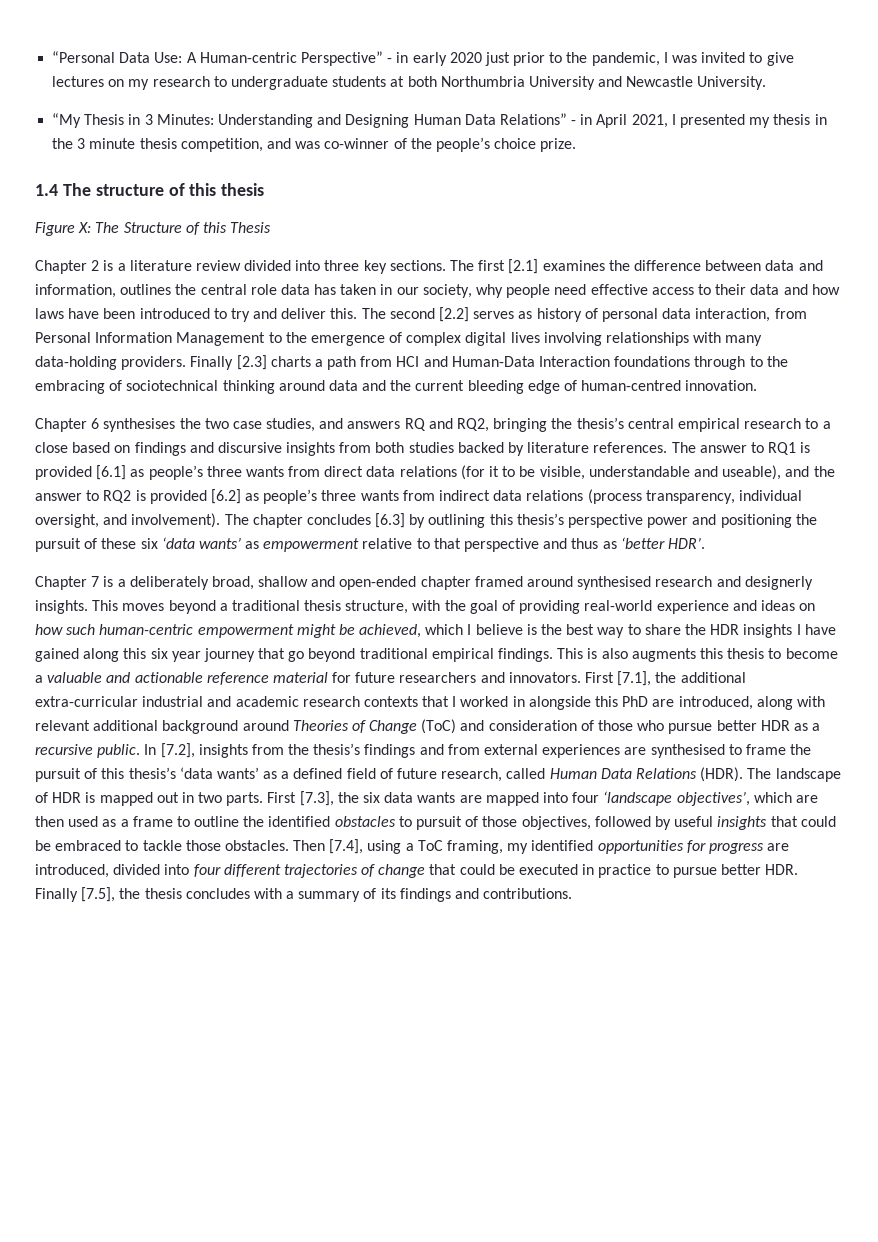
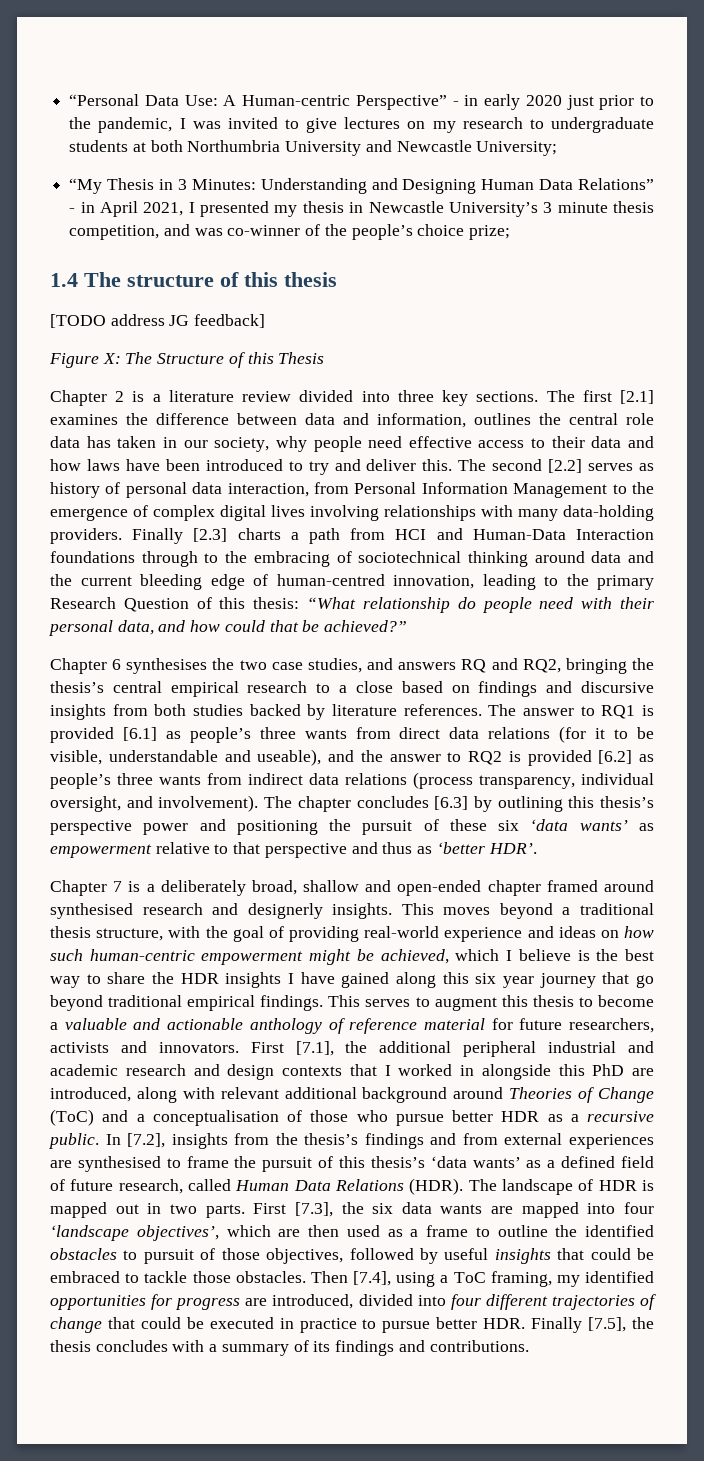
- “Personal Data Use: A Human-centric Perspective” - in early 2020 just prior to the pandemic, I was invited to give lectures on my research to undergraduate students at both Northumbria University and Newcastle University.
+ “Personal Data Use: A Human-centric Perspective” - in early 2020 just prior to the pandemic, I was invited to give lectures on my research to undergraduate students at both Northumbria University and Newcastle University;
- “My Thesis in 3 Minutes: Understanding and Designing Human Data Relations” - in April 2021, I presented my thesis in the 3 minute thesis competition, and was co-winner of the people’s choice prize.
+ “My Thesis in 3 Minutes: Understanding and Designing Human Data Relations” - in April 2021, I presented my thesis in Newcastle University’s 3 minute thesis competition, and was co-winner of the people’s choice prize;
+ [TODO address JG feedback]
- Finally [2.3] charts a path from HCI and Human-Data Interaction foundations through to the embracing of sociotechnical thinking around data and the current bleeding edge of human-centred innovation.
+ Finally [2.3] charts a path from HCI and Human-Data Interaction foundations through to the embracing of sociotechnical thinking around data and the current bleeding edge of human-centred innovation, leading to the primary Research Question of this thesis: “What relationship do people need with their personal data, and how could that be achieved?”
- This is also augments this thesis to become a valuable and actionable reference material for future researchers and innovators.
+ This serves to augment this thesis to become a valuable and actionable anthology of reference material for future researchers, activists and innovators.
- First [7.1], the additional extra-curricular industrial and academic research contexts that I worked in alongside this PhD are introduced, along with relevant additional background around Theories of Change (ToC) and consideration of those who pursue better HDR as a recursive public.
+ First [7.1], the additional peripheral industrial and academic research and design contexts that I worked in alongside this PhD are introduced, along with relevant additional background around Theories of Change (ToC) and a conceptualisation of those who pursue better HDR as a recursive public.

